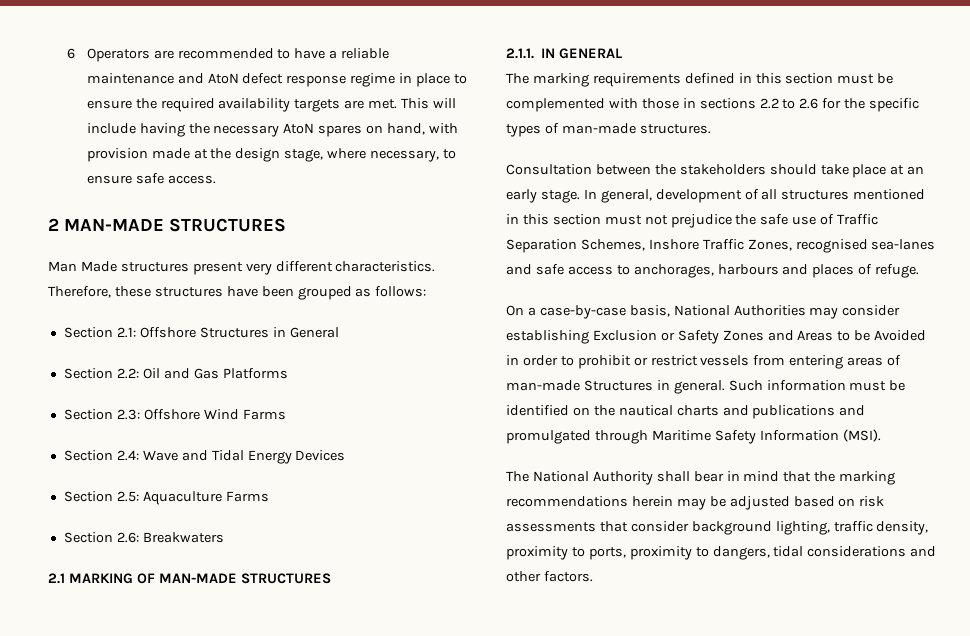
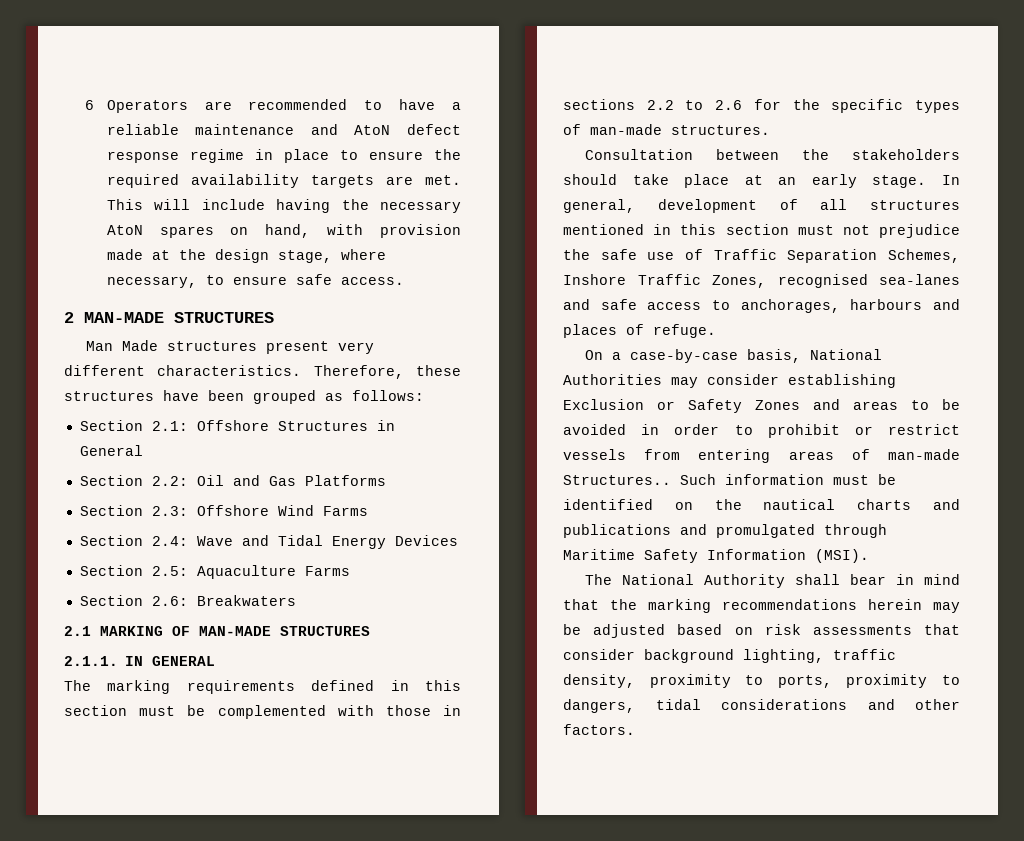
- On a case-by-case basis, National Authorities may consider establishing Exclusion or Safety Zones and Areas to be Avoided in order to prohibit or restrict vessels from entering areas of man-made Structures in general.
+ On a case-by-case basis, National Authorities may consider establishing Exclusion or Safety Zones and areas to be avoided in order to prohibit or restrict vessels from entering areas of man-made Structures..

